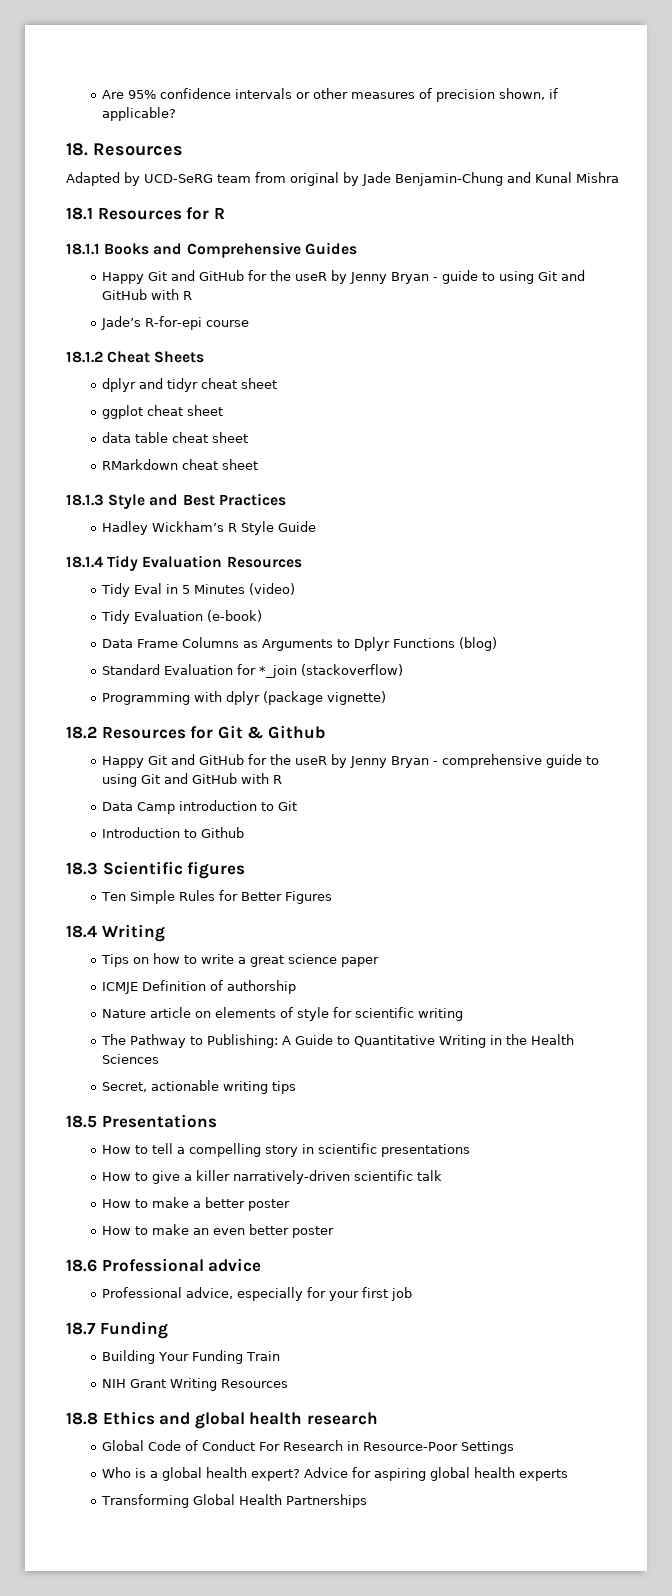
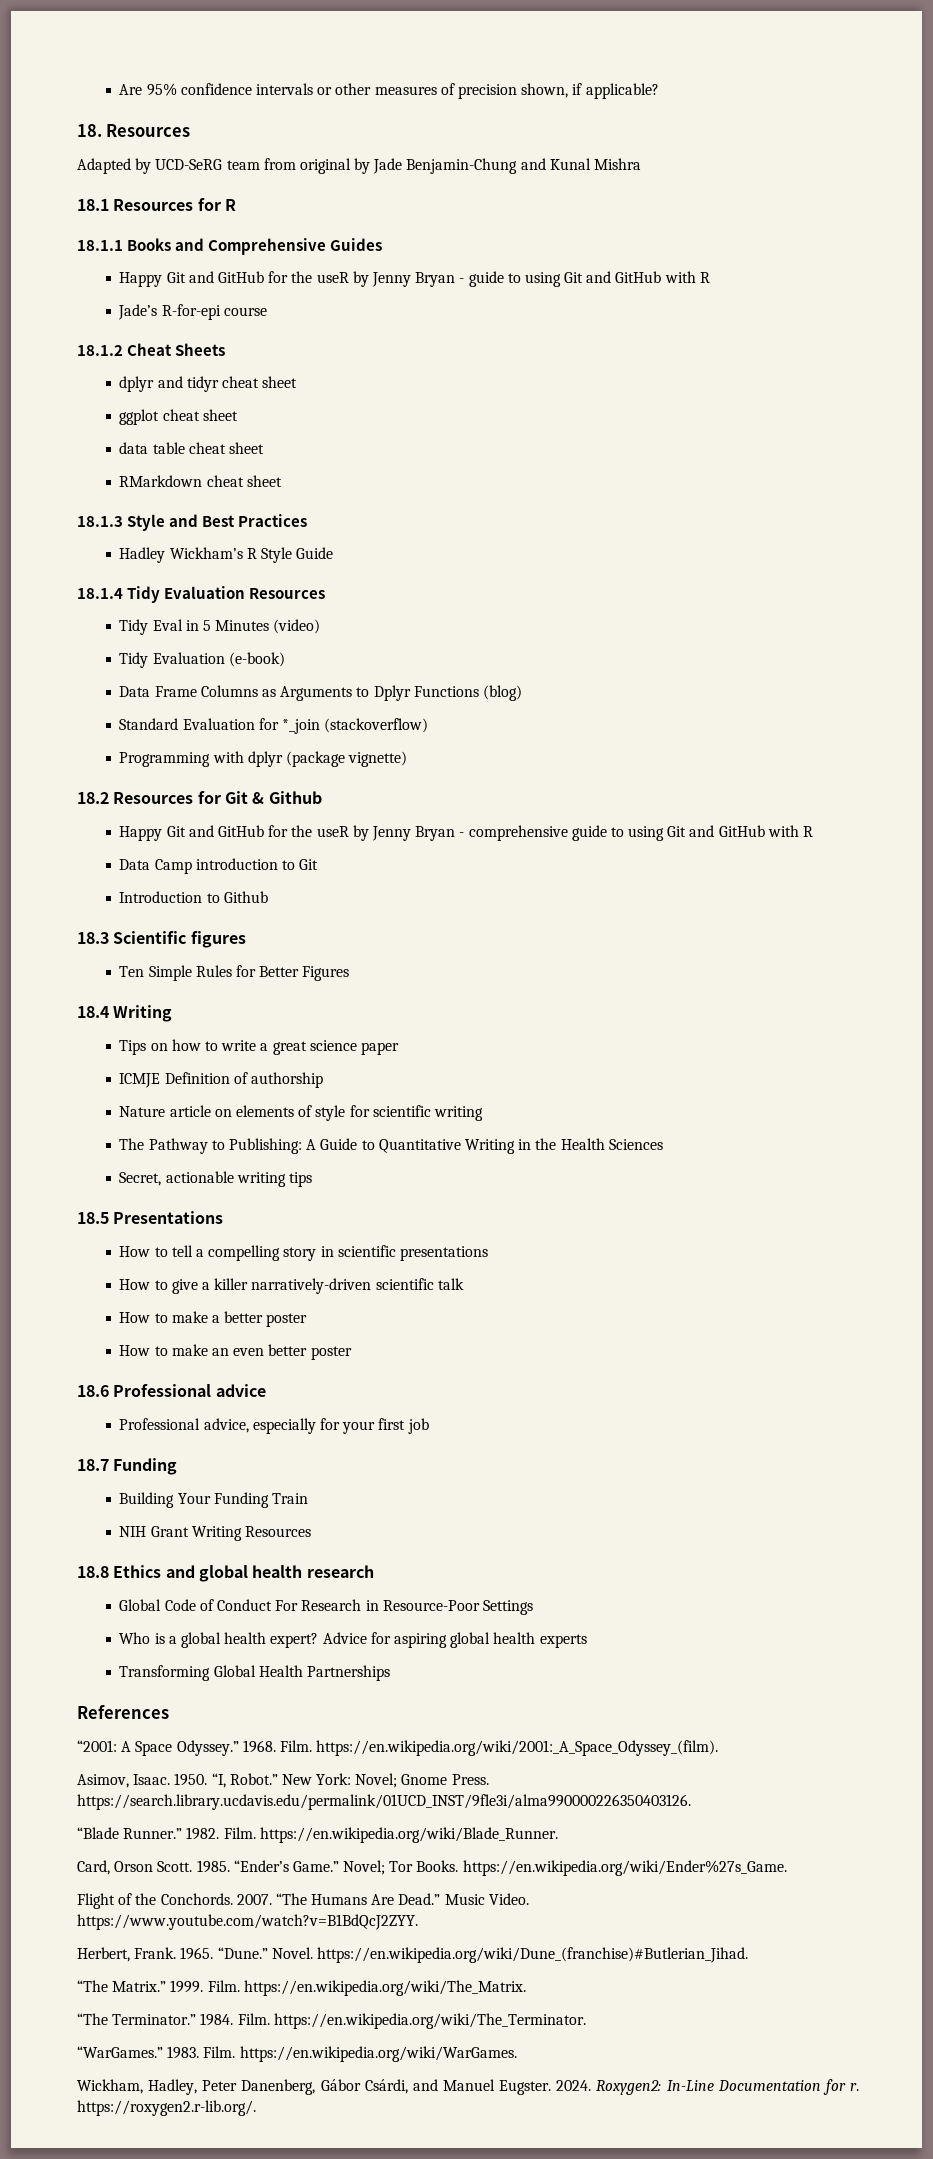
+ References
+ “2001: A Space Odyssey.” 1968. Film. https://en.wikipedia.org/wiki/2001:_A_Space_Odyssey_(film).
+ Asimov, Isaac. 1950. “I, Robot.” New York: Novel; Gnome Press. https://search.library.ucdavis.edu/permalink/01UCD_INST/9fle3i/alma990000226350403126.
+ “Blade Runner.” 1982. Film. https://en.wikipedia.org/wiki/Blade_Runner.
+ Card, Orson Scott. 1985. “Ender’s Game.” Novel; Tor Books. https://en.wikipedia.org/wiki/Ender%27s_Game.
+ Flight of the Conchords. 2007. “The Humans Are Dead.” Music Video. https://www.youtube.com/watch?v=B1BdQcJ2ZYY.
+ Herbert, Frank. 1965. “Dune.” Novel. https://en.wikipedia.org/wiki/Dune_(franchise)#Butlerian_Jihad.
+ “The Matrix.” 1999. Film. https://en.wikipedia.org/wiki/The_Matrix.
+ “The Terminator.” 1984. Film. https://en.wikipedia.org/wiki/The_Terminator.
+ “WarGames.” 1983. Film. https://en.wikipedia.org/wiki/WarGames.
+ Wickham, Hadley, Peter Danenberg, Gábor Csárdi, and Manuel Eugster. 2024. Roxygen2: In-Line Documentation for r. https://roxygen2.r-lib.org/.

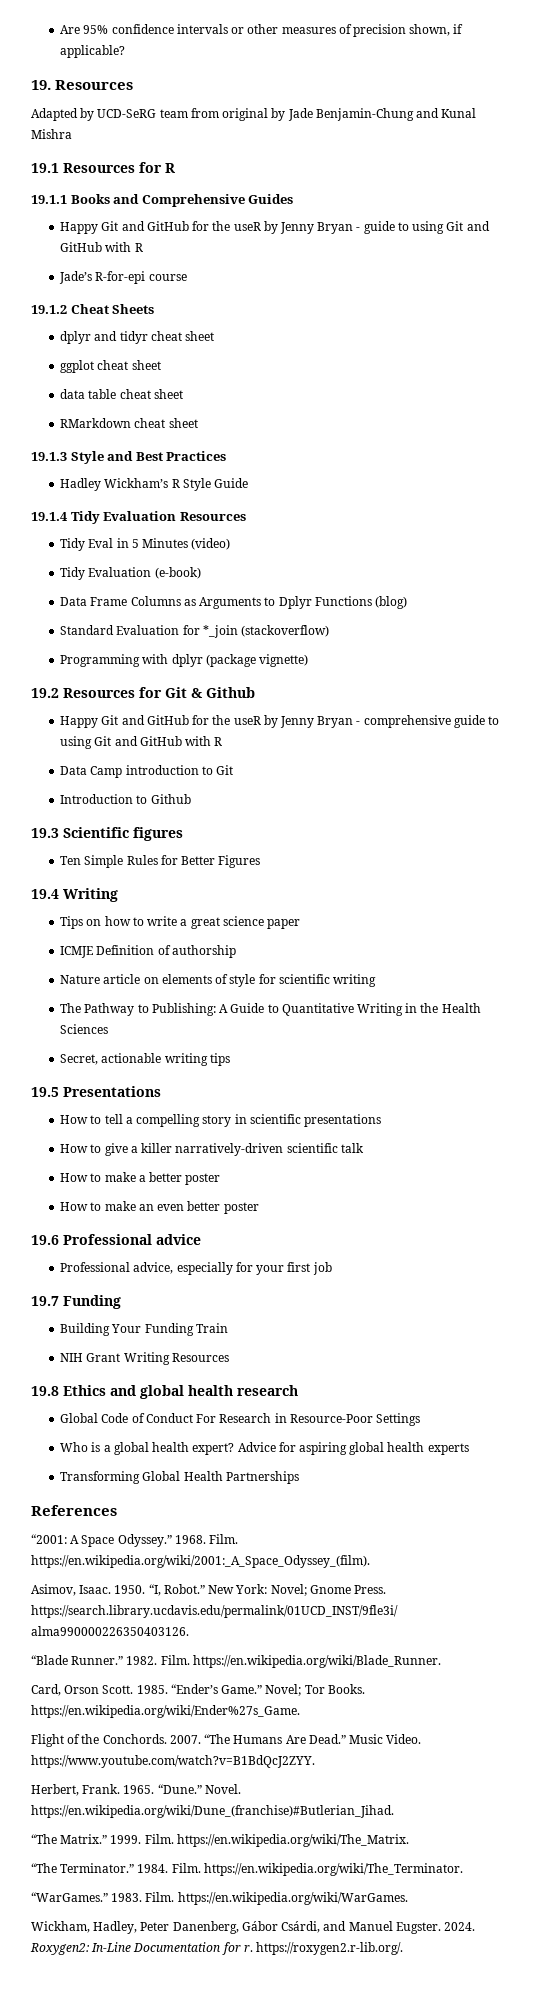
- 18. Resources
+ 19. Resources
- 18.1 Resources for R
+ 19.1 Resources for R
- 18.1.1 Books and Comprehensive Guides
+ 19.1.1 Books and Comprehensive Guides
- 18.1.2 Cheat Sheets
+ 19.1.2 Cheat Sheets
- 18.1.3 Style and Best Practices
+ 19.1.3 Style and Best Practices
- 18.1.4 Tidy Evaluation Resources
+ 19.1.4 Tidy Evaluation Resources
- 18.2 Resources for Git & Github
+ 19.2 Resources for Git & Github
- 18.3 Scientific figures
+ 19.3 Scientific figures
- 18.4 Writing
+ 19.4 Writing
- 18.5 Presentations
+ 19.5 Presentations
- 18.6 Professional advice
+ 19.6 Professional advice
- 18.7 Funding
+ 19.7 Funding
- 18.8 Ethics and global health research
+ 19.8 Ethics and global health research

